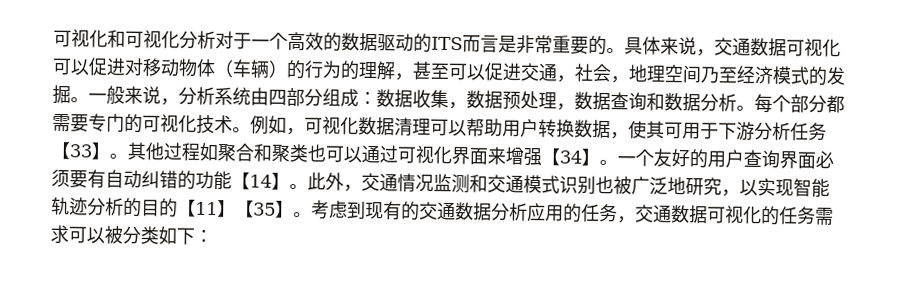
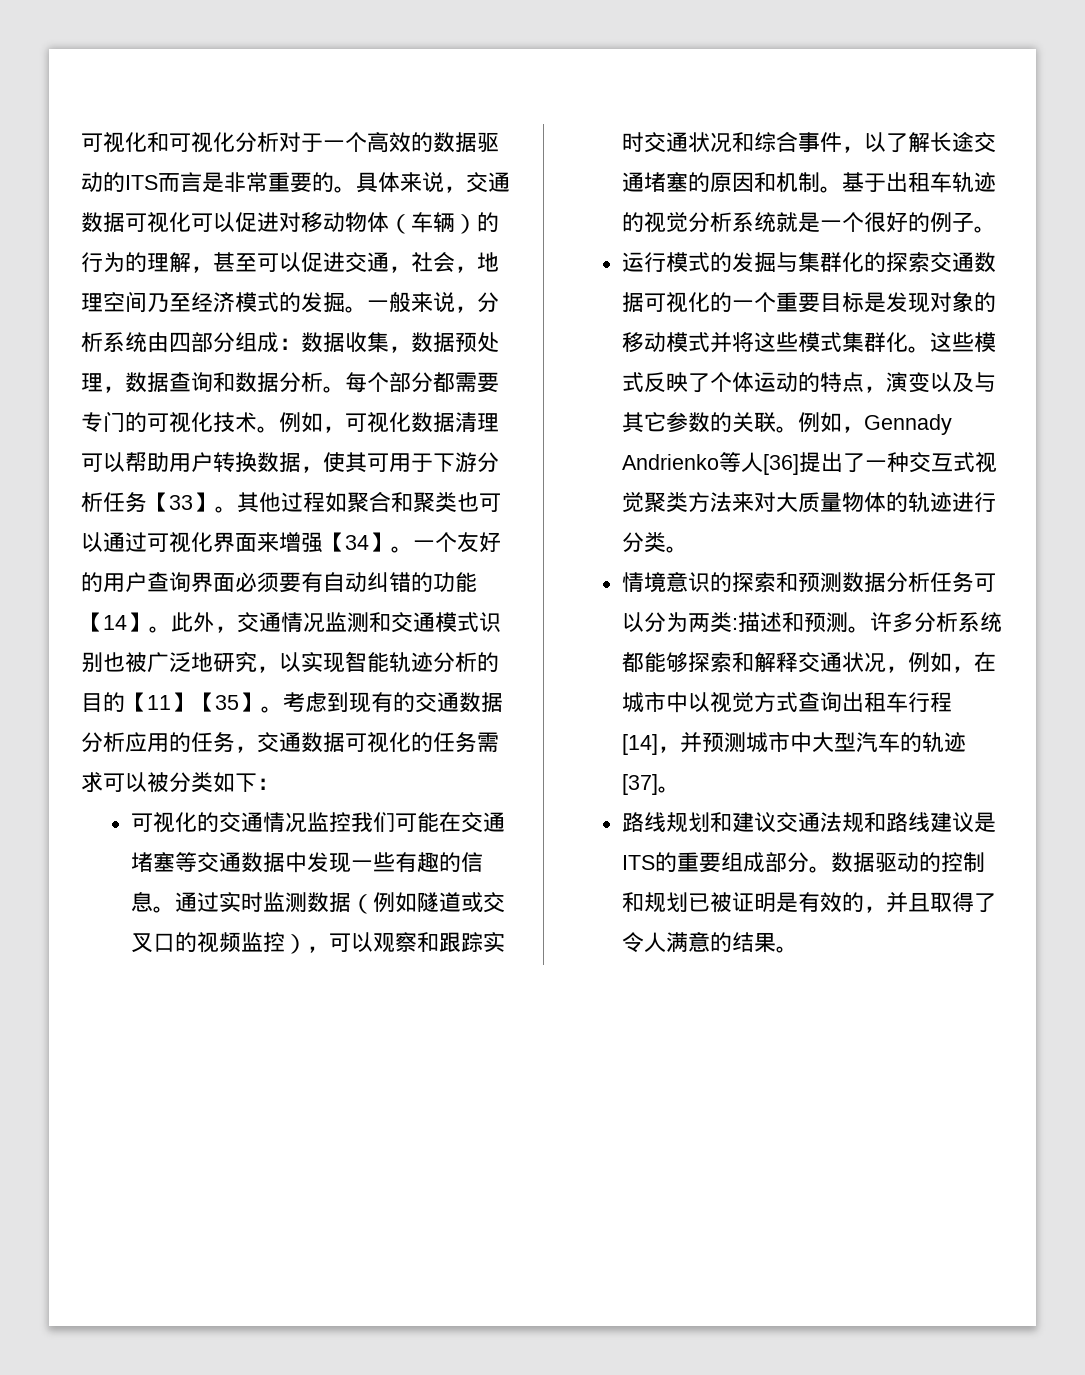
+ 可视化的交通情况监控我们可能在交通堵塞等交通数据中发现一些有趣的信息。通过实时监测数据（例如隧道或交叉口的视频监控），可以观察和跟踪实时交通状况和综合事件，以了解长途交通堵塞的原因和机制。基于出租车轨迹的视觉分析系统就是一个很好的例子。
+ 运行模式的发掘与集群化的探索交通数据可视化的一个重要目标是发现对象的移动模式并将这些模式集群化。这些模式反映了个体运动的特点，演变以及与其它参数的关联。例如，Gennady Andrienko等人[36]提出了一种交互式视觉聚类方法来对大质量物体的轨迹进行分类。
+ 情境意识的探索和预测数据分析任务可以分为两类:描述和预测。许多分析系统都能够探索和解释交通状况，例如，在城市中以视觉方式查询出租车行程[14]，并预测城市中大型汽车的轨迹[37]。
+ 路线规划和建议交通法规和路线建议是ITS的重要组成部分。数据驱动的控制和规划已被证明是有效的，并且取得了令人满意的结果。

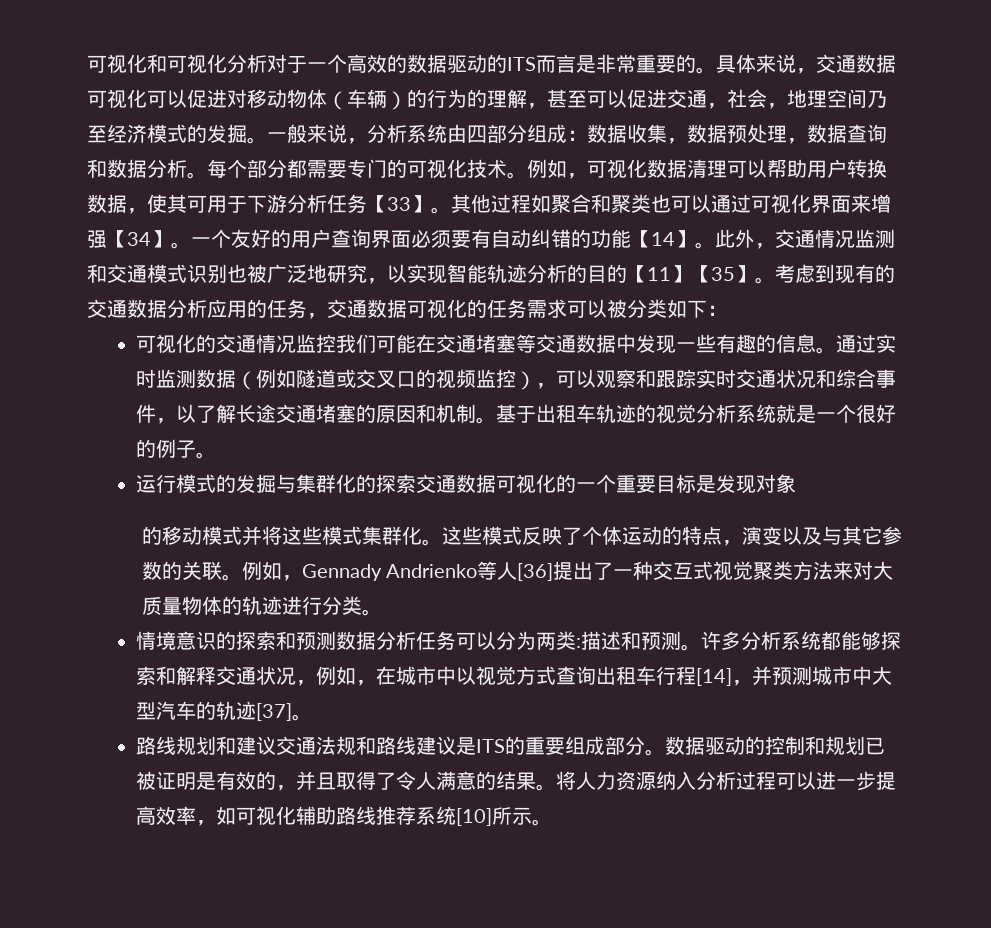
- 运行模式的发掘与集群化的探索交通数据可视化的一个重要目标是发现对象的移动模式并将这些模式集群化。
+ 运行模式的发掘与集群化的探索交通数据可视化的一个重要目标是发现对象
+ 的移动模式并将这些模式集群化。
+ 将人力资源纳入分析过程可以进一步提高效率，如可视化辅助路线推荐系统[10]所示。

